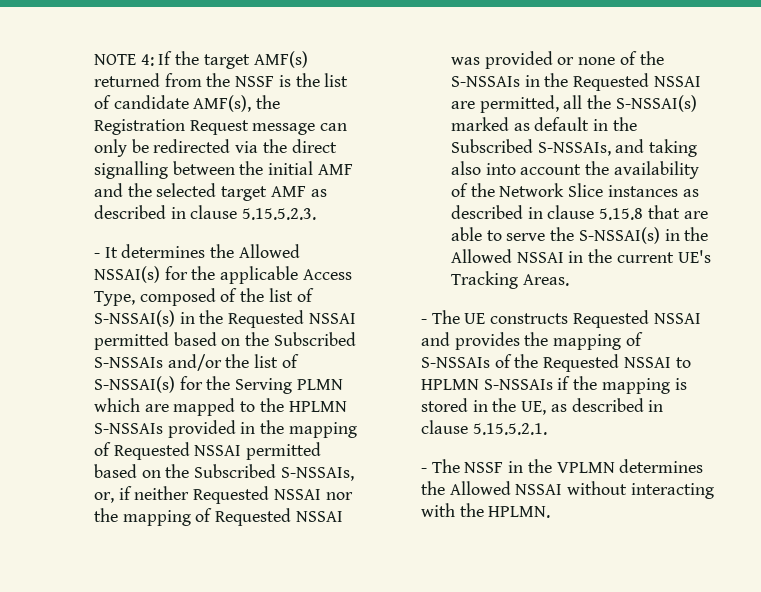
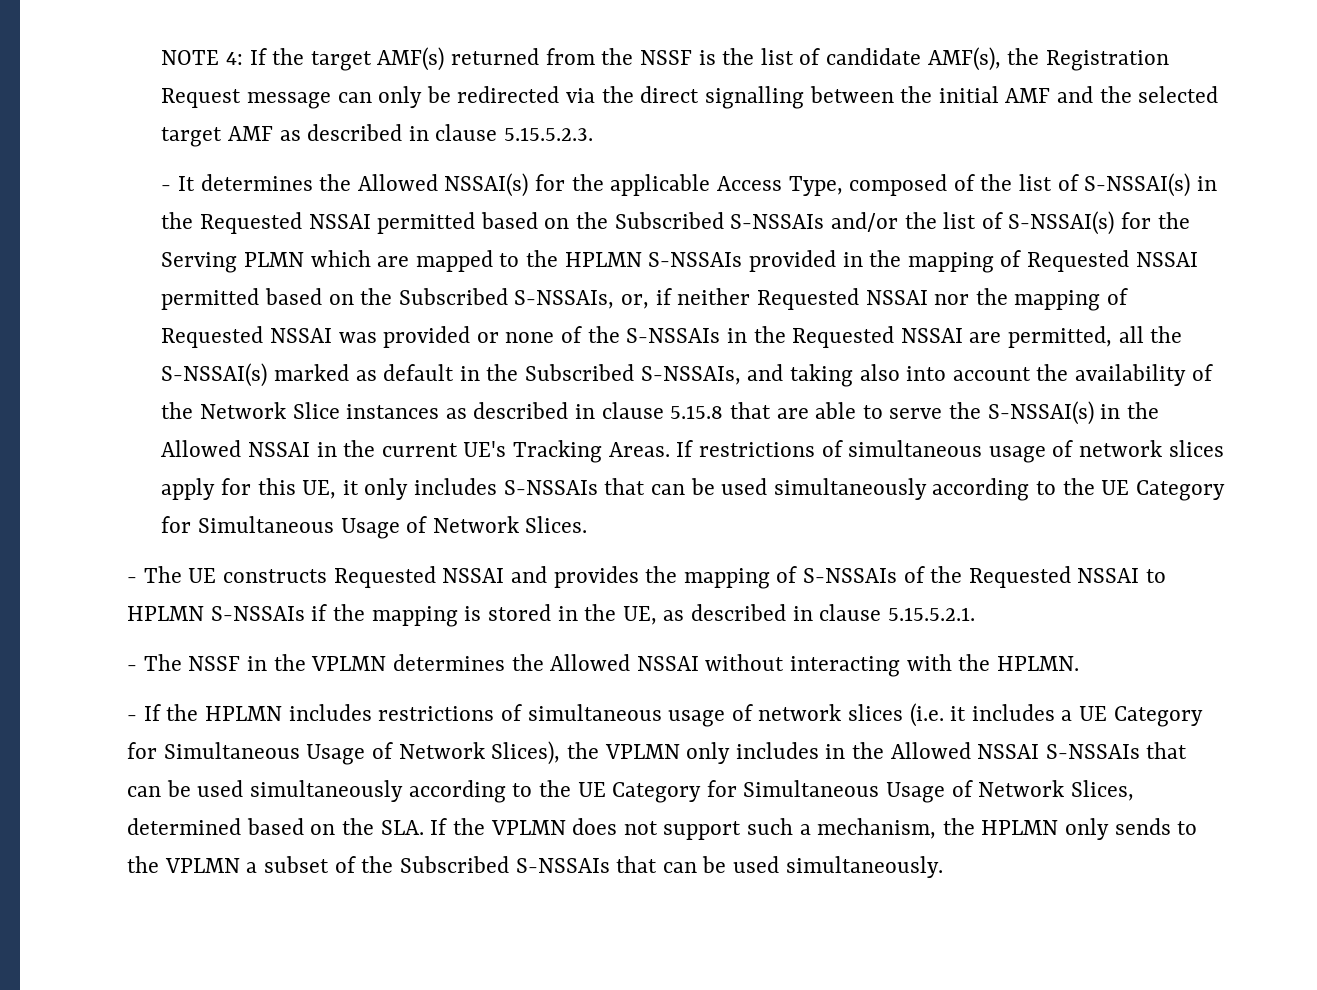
+ If restrictions of simultaneous usage of network slices apply for this UE, it only includes S-NSSAIs that can be used simultaneously according to the UE Category for Simultaneous Usage of Network Slices.
+ - If the HPLMN includes restrictions of simultaneous usage of network slices (i.e. it includes a UE Category for Simultaneous Usage of Network Slices), the VPLMN only includes in the Allowed NSSAI S-NSSAIs that can be used simultaneously according to the UE Category for Simultaneous Usage of Network Slices, determined based on the SLA. If the VPLMN does not support such a mechanism, the HPLMN only sends to the VPLMN a subset of the Subscribed S-NSSAIs that can be used simultaneously.

